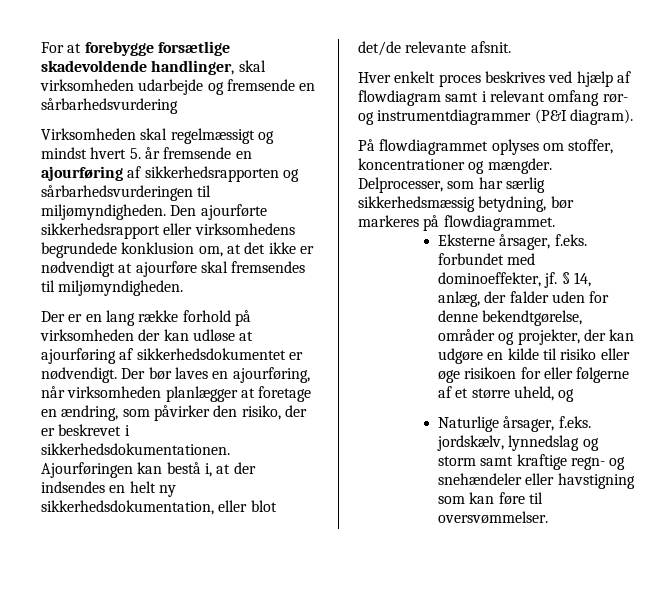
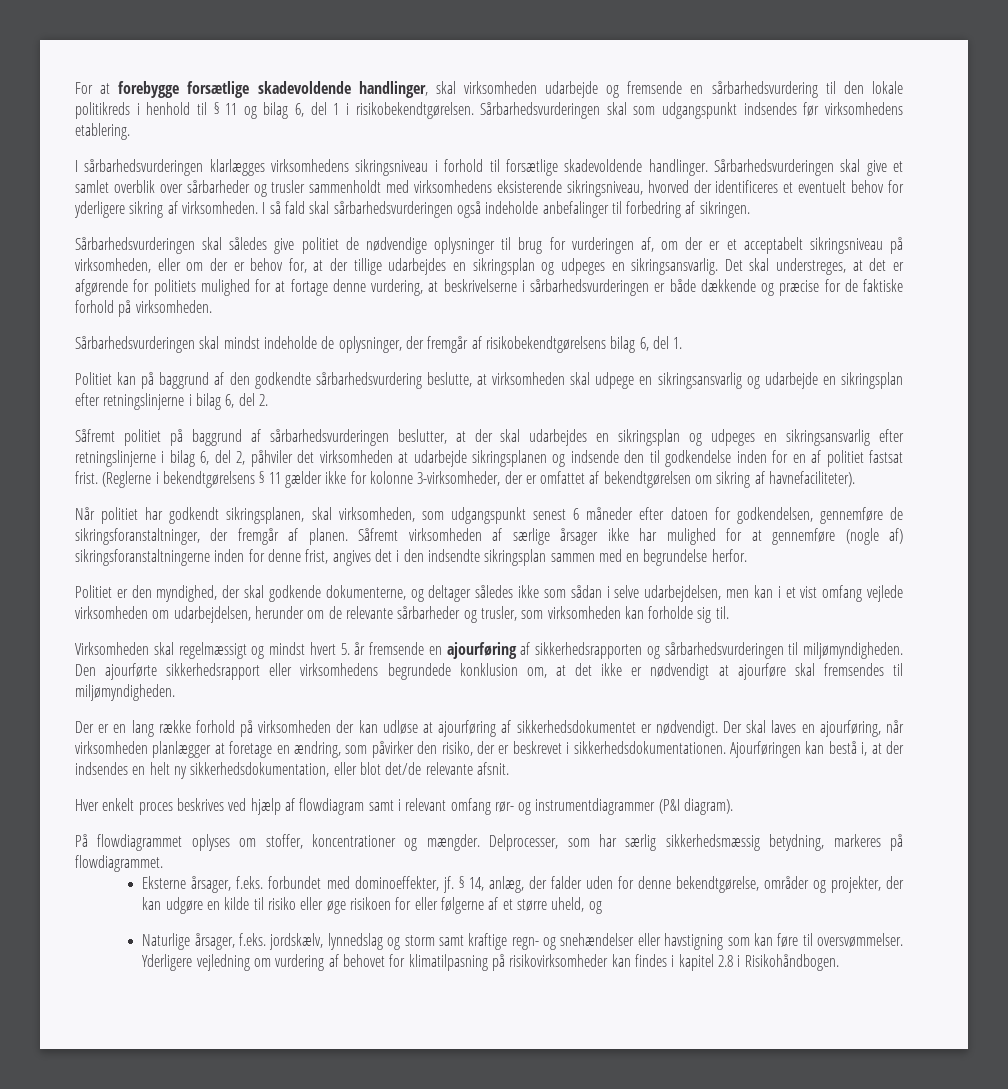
- For at forebygge forsætlige skadevoldende handlinger, skal virksomheden udarbejde og fremsende en sårbarhedsvurdering
+ For at forebygge forsætlige skadevoldende handlinger, skal virksomheden udarbejde og fremsende en sårbarhedsvurdering til den lokale politikreds i henhold til § 11 og bilag 6, del 1 i risikobekendtgørelsen. Sårbarhedsvurderingen skal som udgangspunkt indsendes før virksomhedens etablering.
+ I sårbarhedsvurderingen klarlægges virksomhedens sikringsniveau i forhold til forsætlige skadevoldende handlinger. Sårbarhedsvurderingen skal give et samlet overblik over sårbarheder og trusler sammenholdt med virksomhedens eksisterende sikringsniveau, hvorved der identificeres et eventuelt behov for yderligere sikring af virksomheden. I så fald skal sårbarhedsvurderingen også indeholde anbefalinger til forbedring af sikringen.
+ Sårbarhedsvurderingen skal således give politiet de nødvendige oplysninger til brug for vurderingen af, om der er et acceptabelt sikringsniveau på virksomheden, eller om der er behov for, at der tillige udarbejdes en sikringsplan og udpeges en sikringsansvarlig. Det skal understreges, at det er afgørende for politiets mulighed for at fortage denne vurdering, at beskrivelserne i sårbarhedsvurderingen er både dækkende og præcise for de faktiske forhold på virksomheden.
+ Sårbarhedsvurderingen skal mindst indeholde de oplysninger, der fremgår af risikobekendtgørelsens bilag 6, del 1.
+ Politiet kan på baggrund af den godkendte sårbarhedsvurdering beslutte, at virksomheden skal udpege en sikringsansvarlig og udarbejde en sikringsplan efter retningslinjerne i bilag 6, del 2.
+ Såfremt politiet på baggrund af sårbarhedsvurderingen beslutter, at der skal udarbejdes en sikringsplan og udpeges en sikringsansvarlig efter retningslinjerne i bilag 6, del 2, påhviler det virksomheden at udarbejde sikringsplanen og indsende den til godkendelse inden for en af politiet fastsat frist. (Reglerne i bekendtgørelsens § 11 gælder ikke for kolonne 3-virksomheder, der er omfattet af bekendtgørelsen om sikring af havnefaciliteter).
+ Når politiet har godkendt sikringsplanen, skal virksomheden, som udgangspunkt senest 6 måneder efter datoen for godkendelsen, gennemføre de sikringsforanstaltninger, der fremgår af planen. Såfremt virksomheden af særlige årsager ikke har mulighed for at gennemføre (nogle af) sikringsforanstaltningerne inden for denne frist, angives det i den indsendte sikringsplan sammen med en begrundelse herfor.
+ Politiet er den myndighed, der skal godkende dokumenterne, og deltager således ikke som sådan i selve udarbejdelsen, men kan i et vist omfang vejlede virksomheden om udarbejdelsen, herunder om de relevante sårbarheder og trusler, som virksomheden kan forholde sig til.
- Der bør laves en ajourføring, når virksomheden planlægger at foretage en ændring, som påvirker den risiko, der er beskrevet i sikkerhedsdokumentationen.
+ Der skal laves en ajourføring, når virksomheden planlægger at foretage en ændring, som påvirker den risiko, der er beskrevet i sikkerhedsdokumentationen.
- Delprocesser, som har særlig sikkerhedsmæssig betydning, bør markeres på flowdiagrammet.
+ Delprocesser, som har særlig sikkerhedsmæssig betydning, markeres på flowdiagrammet.
- Naturlige årsager, f.eks. jordskælv, lynnedslag og storm samt kraftige regn- og snehændeler eller havstigning som kan føre til oversvømmelser.
+ Naturlige årsager, f.eks. jordskælv, lynnedslag og storm samt kraftige regn- og snehændelser eller havstigning som kan føre til oversvømmelser.
+ Yderligere vejledning om vurdering af behovet for klimatilpasning på risikovirksomheder kan findes i kapitel 2.8 i Risikohåndbogen.

